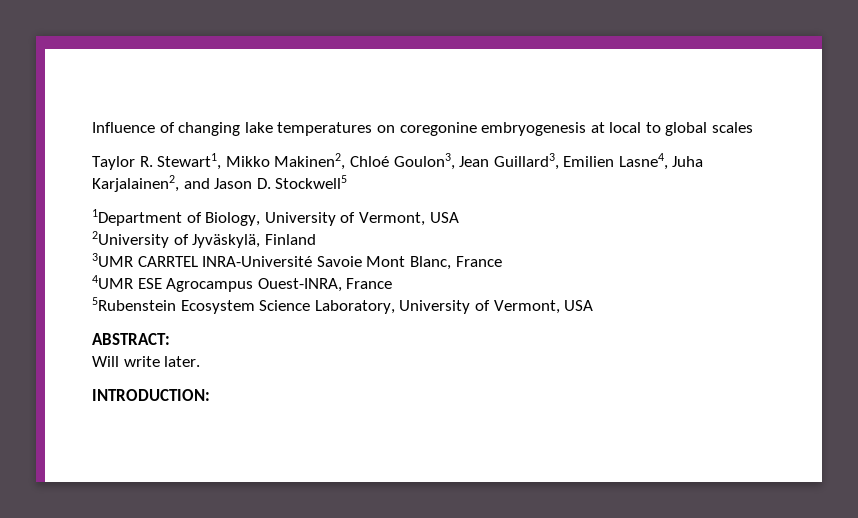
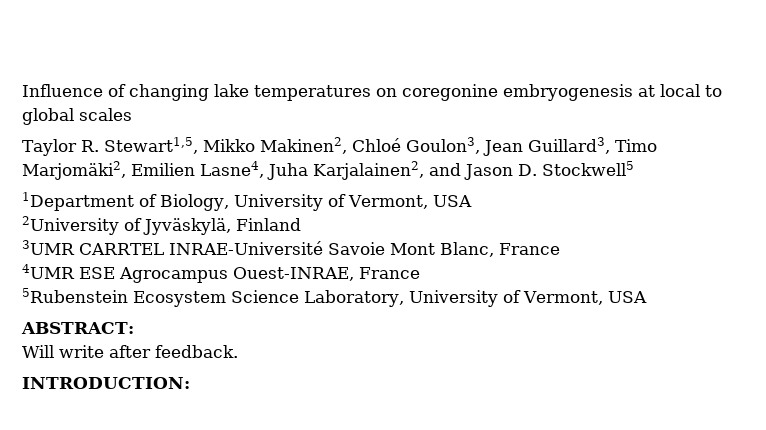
- Taylor R. Stewart1, Mikko Makinen2, Chloé Goulon3, Jean Guillard3, Emilien Lasne4, Juha Karjalainen2, and Jason D. Stockwell5
+ Taylor R. Stewart1,5, Mikko Makinen2, Chloé Goulon3, Jean Guillard3, Timo Marjomäki2, Emilien Lasne4, Juha Karjalainen2, and Jason D. Stockwell5
- 3UMR CARRTEL INRA-Université Savoie Mont Blanc, France
+ 3UMR CARRTEL INRAE-Université Savoie Mont Blanc, France
- 4UMR ESE Agrocampus Ouest-INRA, France
+ 4UMR ESE Agrocampus Ouest-INRAE, France
- Will write later.
+ Will write after feedback.

